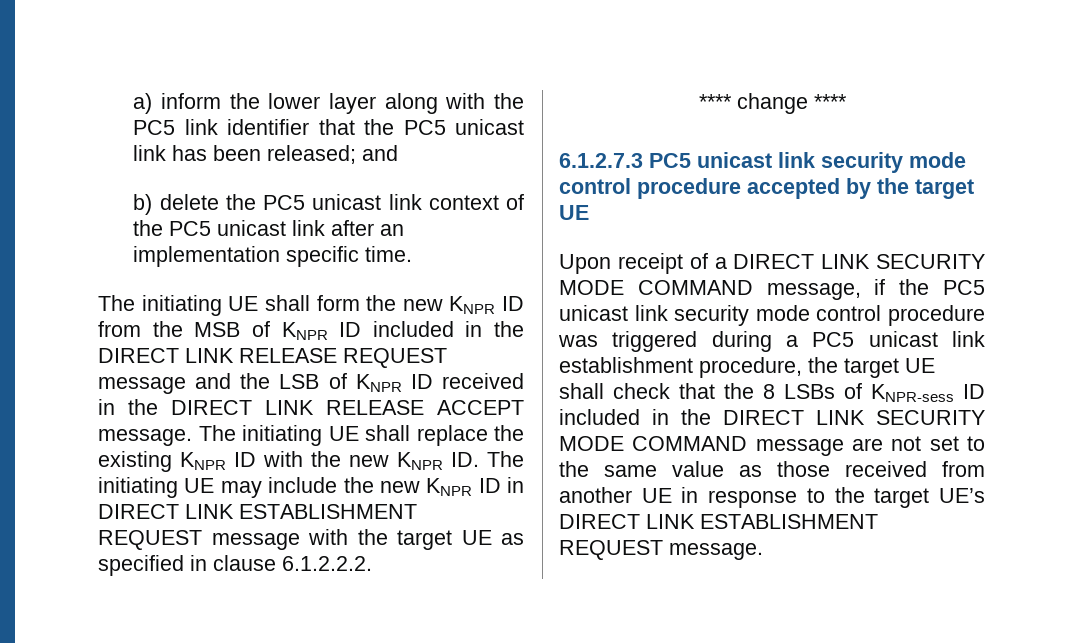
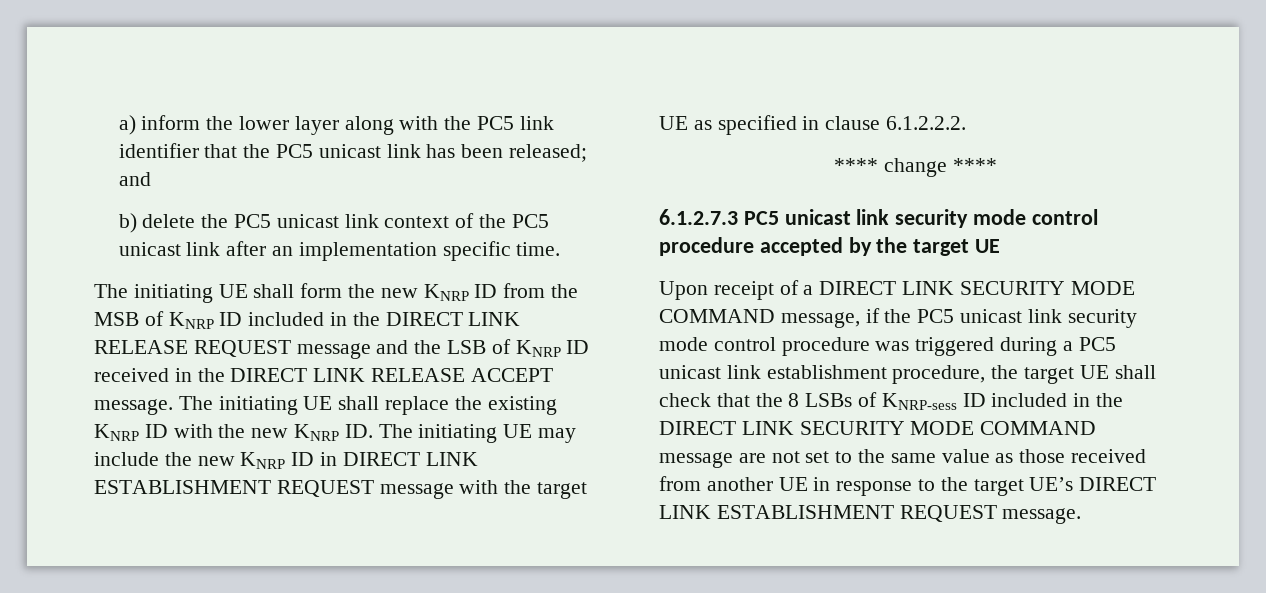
- The initiating UE shall form the new KNPR ID from the MSB of KNPR ID included in the DIRECT LINK RELEASE REQUEST message and the LSB of KNPR ID received in the DIRECT LINK RELEASE ACCEPT message.
+ The initiating UE shall form the new KNRP ID from the MSB of KNRP ID included in the DIRECT LINK RELEASE REQUEST message and the LSB of KNRP ID received in the DIRECT LINK RELEASE ACCEPT message.
- The initiating UE shall replace the existing KNPR ID with the new KNPR ID. The initiating UE may include the new KNPR ID in DIRECT LINK ESTABLISHMENT REQUEST message with the target UE as specified in clause 6.1.2.2.2.
+ The initiating UE shall replace the existing KNRP ID with the new KNRP ID. The initiating UE may include the new KNRP ID in DIRECT LINK ESTABLISHMENT REQUEST message with the target UE as specified in clause 6.1.2.2.2.
- Upon receipt of a DIRECT LINK SECURITY MODE COMMAND message, if the PC5 unicast link security mode control procedure was triggered during a PC5 unicast link establishment procedure, the target UE shall check that the 8 LSBs of KNPR-sess ID included in the DIRECT LINK SECURITY MODE COMMAND message are not set to the same value as those received from another UE in response to the target UE’s DIRECT LINK ESTABLISHMENT REQUEST message.
+ Upon receipt of a DIRECT LINK SECURITY MODE COMMAND message, if the PC5 unicast link security mode control procedure was triggered during a PC5 unicast link establishment procedure, the target UE shall check that the 8 LSBs of KNRP-sess ID included in the DIRECT LINK SECURITY MODE COMMAND message are not set to the same value as those received from another UE in response to the target UE’s DIRECT LINK ESTABLISHMENT REQUEST message.

